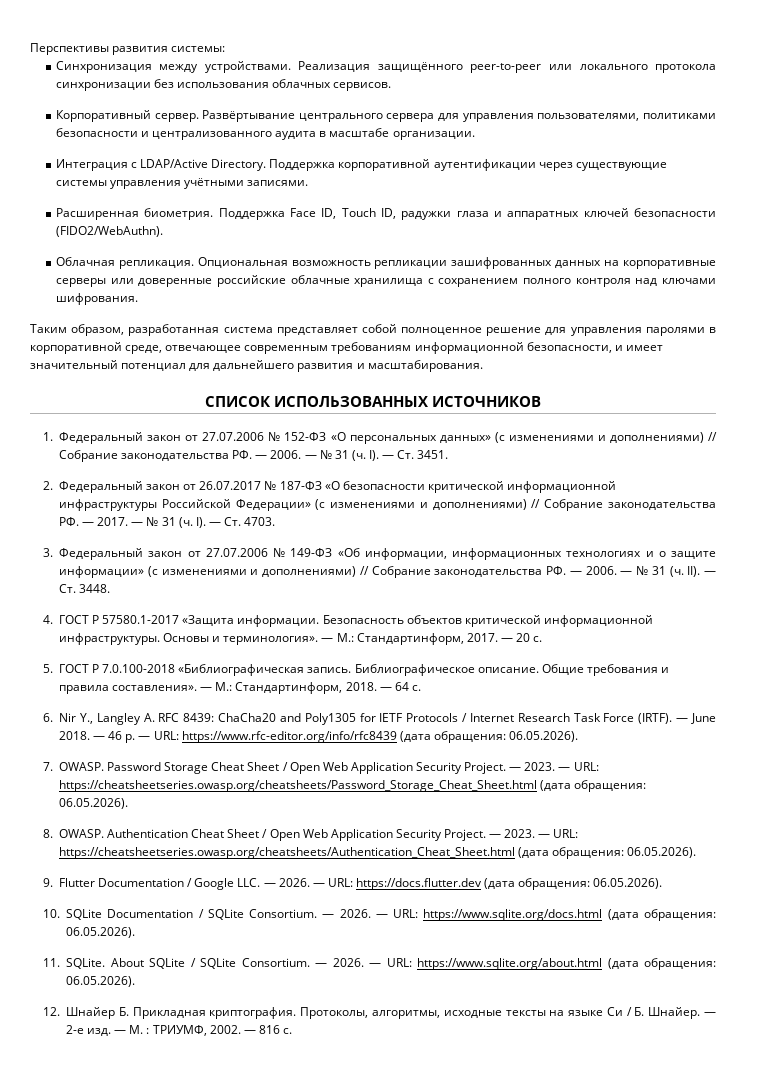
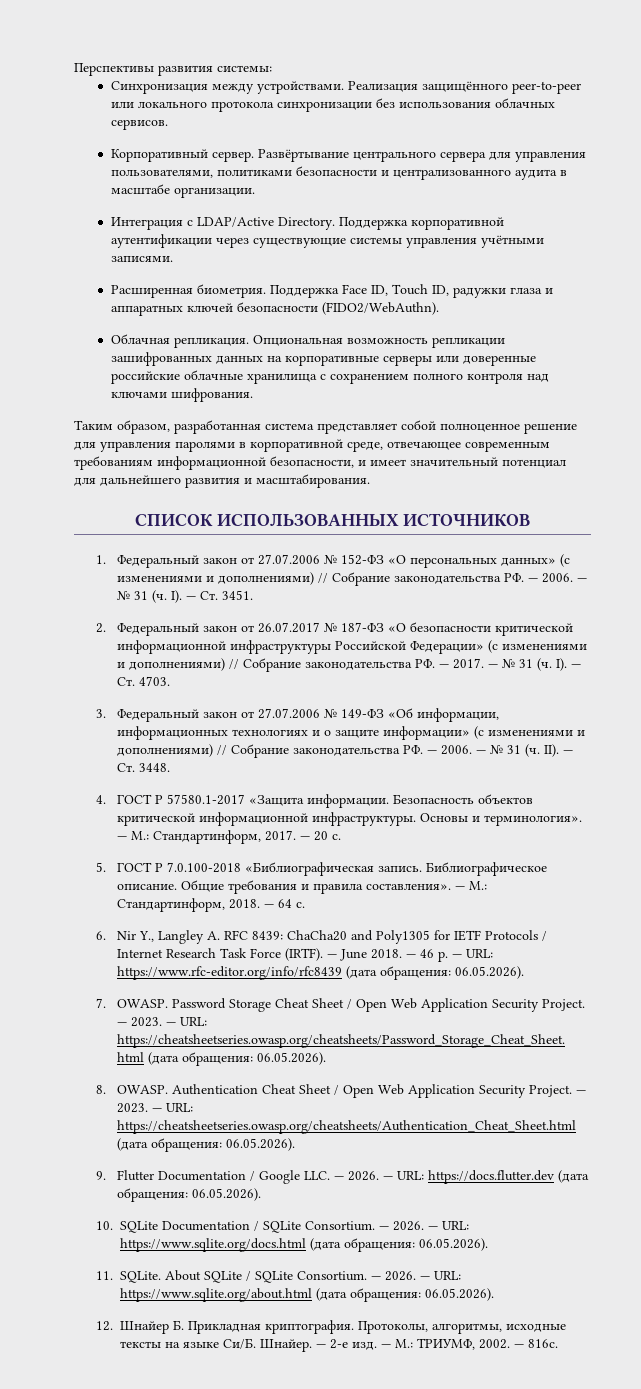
- Протоколы, алгоритмы, исходные тексты на языке Си / Б. Шнайер.
+ Протоколы, алгоритмы, исходные тексты на языке Си/Б. Шнайер.
- — М. : ТРИУМФ, 2002.
+ — М.: ТРИУМФ, 2002.
- — 816 с.
+ — 816с.

